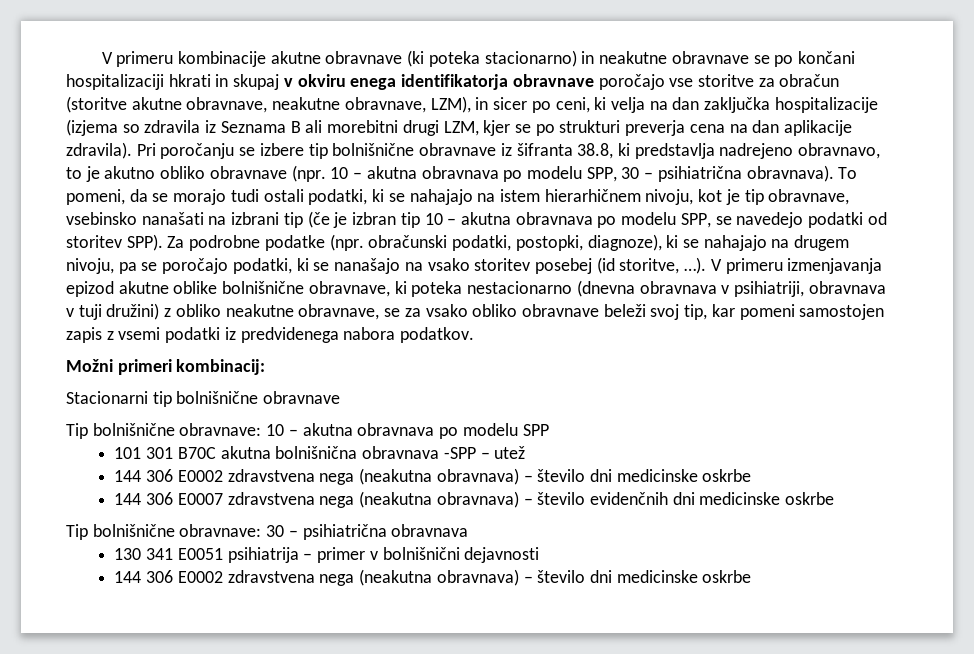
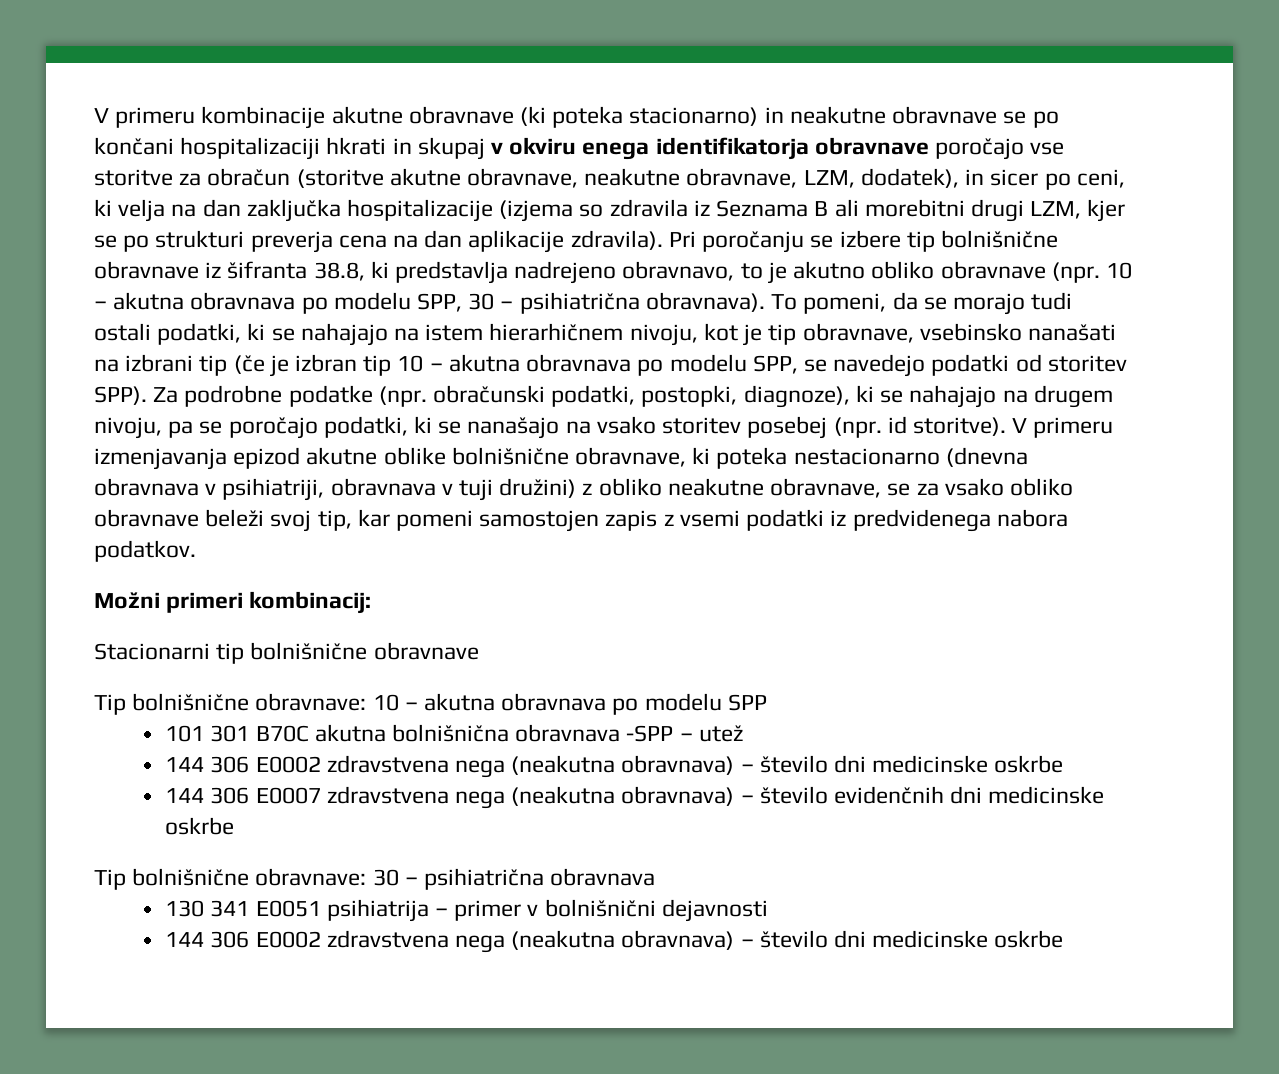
- V primeru kombinacije akutne obravnave (ki poteka stacionarno) in neakutne obravnave se po končani hospitalizaciji hkrati in skupaj v okviru enega identifikatorja obravnave poročajo vse storitve za obračun (storitve akutne obravnave, neakutne obravnave, LZM), in sicer po ceni, ki velja na dan zaključka hospitalizacije (izjema so zdravila iz Seznama B ali morebitni drugi LZM, kjer se po strukturi preverja cena na dan aplikacije zdravila).
+ V primeru kombinacije akutne obravnave (ki poteka stacionarno) in neakutne obravnave se po končani hospitalizaciji hkrati in skupaj v okviru enega identifikatorja obravnave poročajo vse storitve za obračun (storitve akutne obravnave, neakutne obravnave, LZM, dodatek), in sicer po ceni, ki velja na dan zaključka hospitalizacije (izjema so zdravila iz Seznama B ali morebitni drugi LZM, kjer se po strukturi preverja cena na dan aplikacije zdravila).
- Za podrobne podatke (npr. obračunski podatki, postopki, diagnoze), ki se nahajajo na drugem nivoju, pa se poročajo podatki, ki se nanašajo na vsako storitev posebej (id storitve, …).
+ Za podrobne podatke (npr. obračunski podatki, postopki, diagnoze), ki se nahajajo na drugem nivoju, pa se poročajo podatki, ki se nanašajo na vsako storitev posebej (npr. id storitve).

